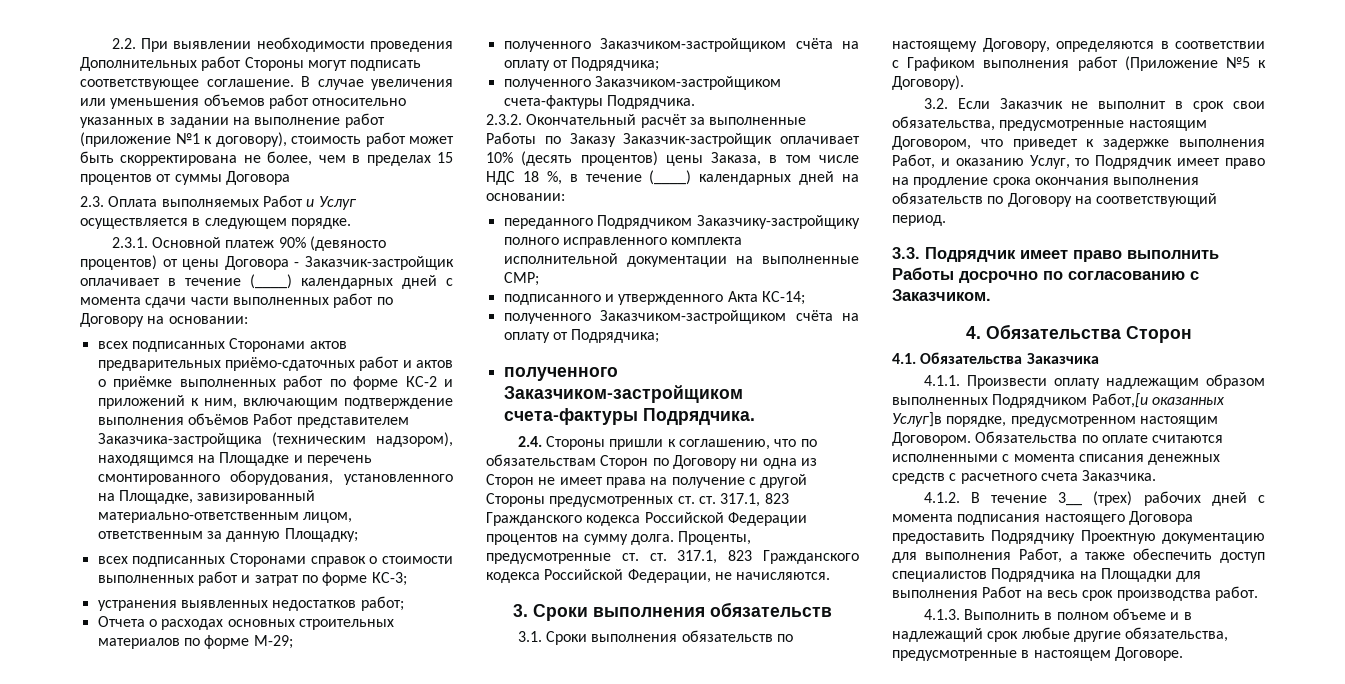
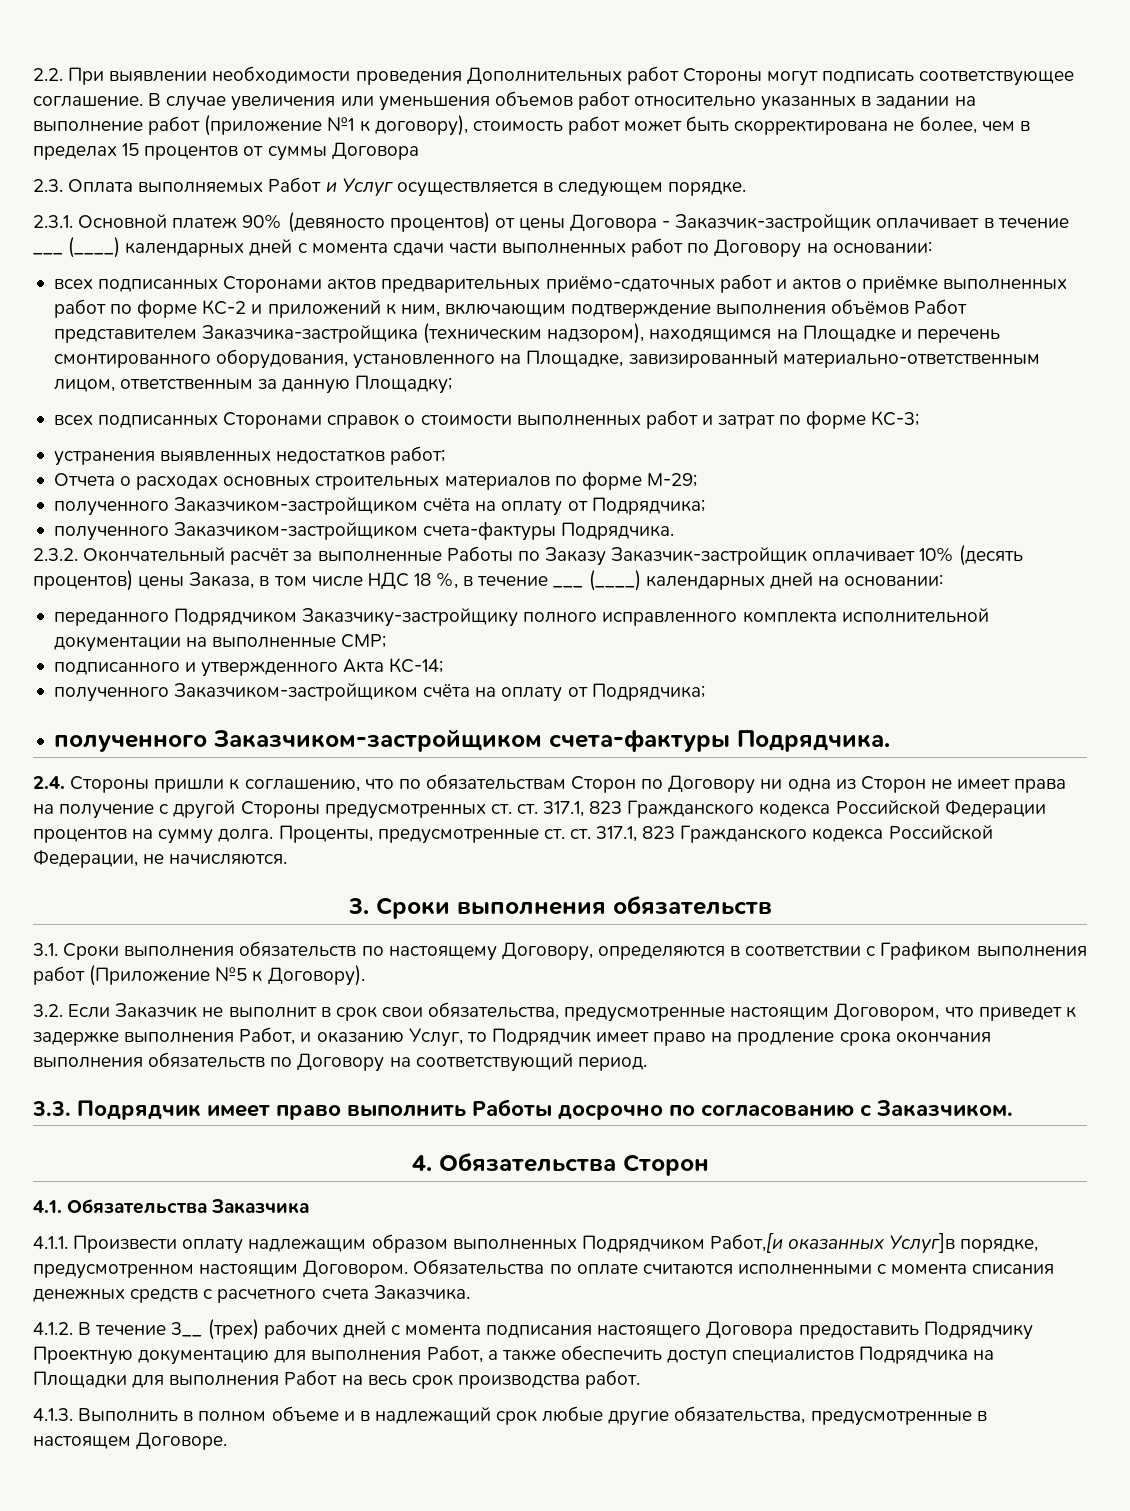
- 2.3.1. Основной платеж 90% (девяносто процентов) от цены Договора - Заказчик-застройщик оплачивает в течение (____) календарных дней с момента сдачи части выполненных работ по Договору на основании:
+ 2.3.1. Основной платеж 90% (девяносто процентов) от цены Договора - Заказчик-застройщик оплачивает в течение ___ (____) календарных дней с момента сдачи части выполненных работ по Договору на основании:
- 2.3.2. Окончательный расчёт за выполненные Работы по Заказу Заказчик-застройщик оплачивает 10% (десять процентов) цены Заказа, в том числе НДС 18 %, в течение (____) календарных дней на основании:
+ 2.3.2. Окончательный расчёт за выполненные Работы по Заказу Заказчик-застройщик оплачивает 10% (десять процентов) цены Заказа, в том числе НДС 18 %, в течение ___ (____) календарных дней на основании:

